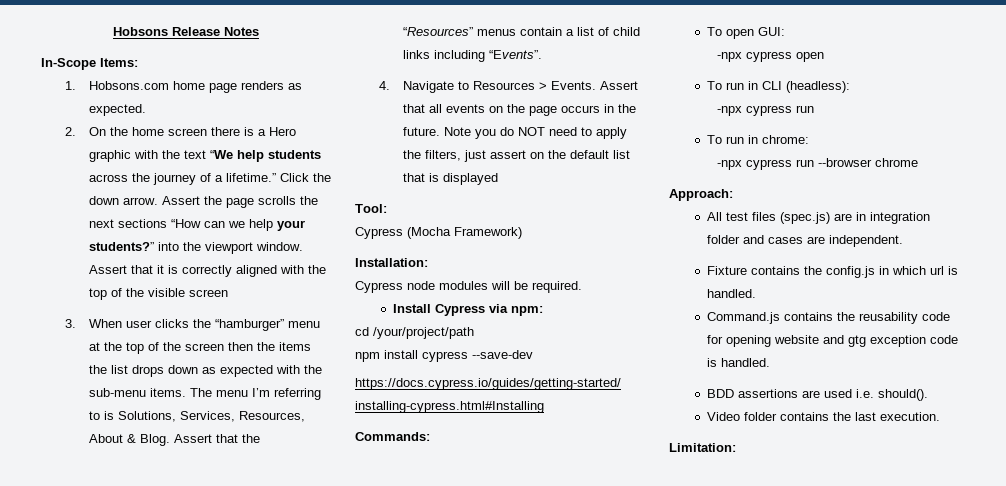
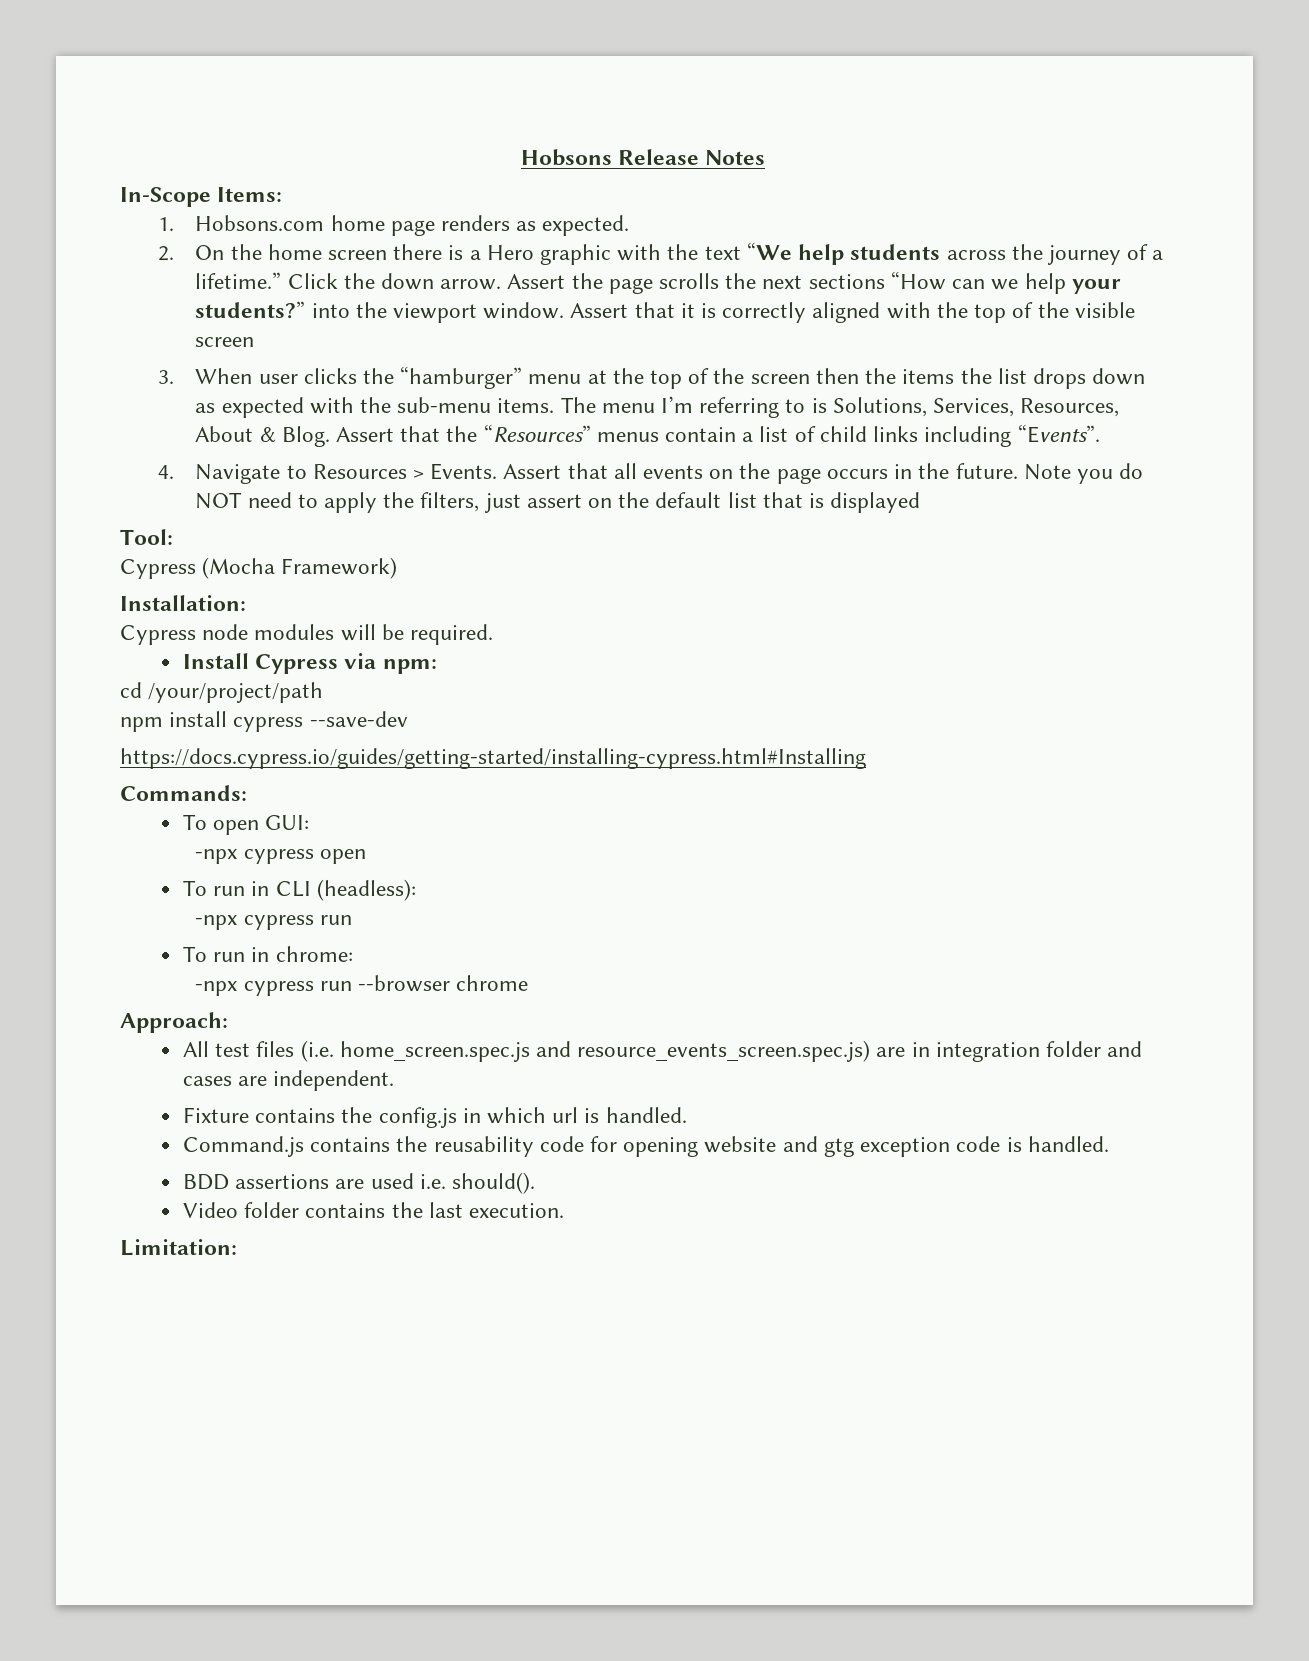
- All test files (spec.js) are in integration folder and cases are independent.
+ All test files (i.e. home_screen.spec.js and resource_events_screen.spec.js) are in integration folder and cases are independent.

